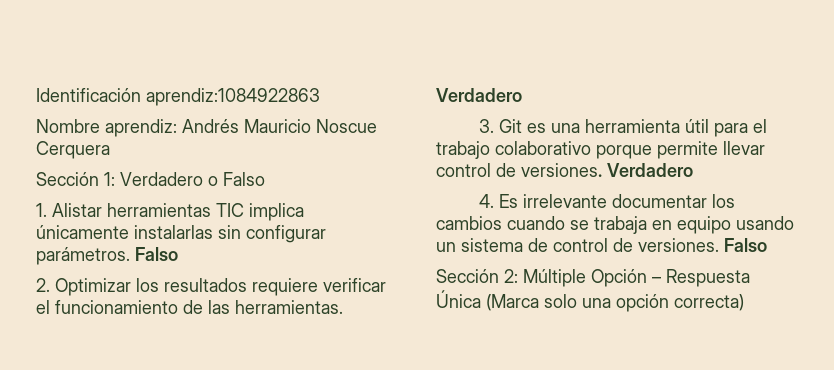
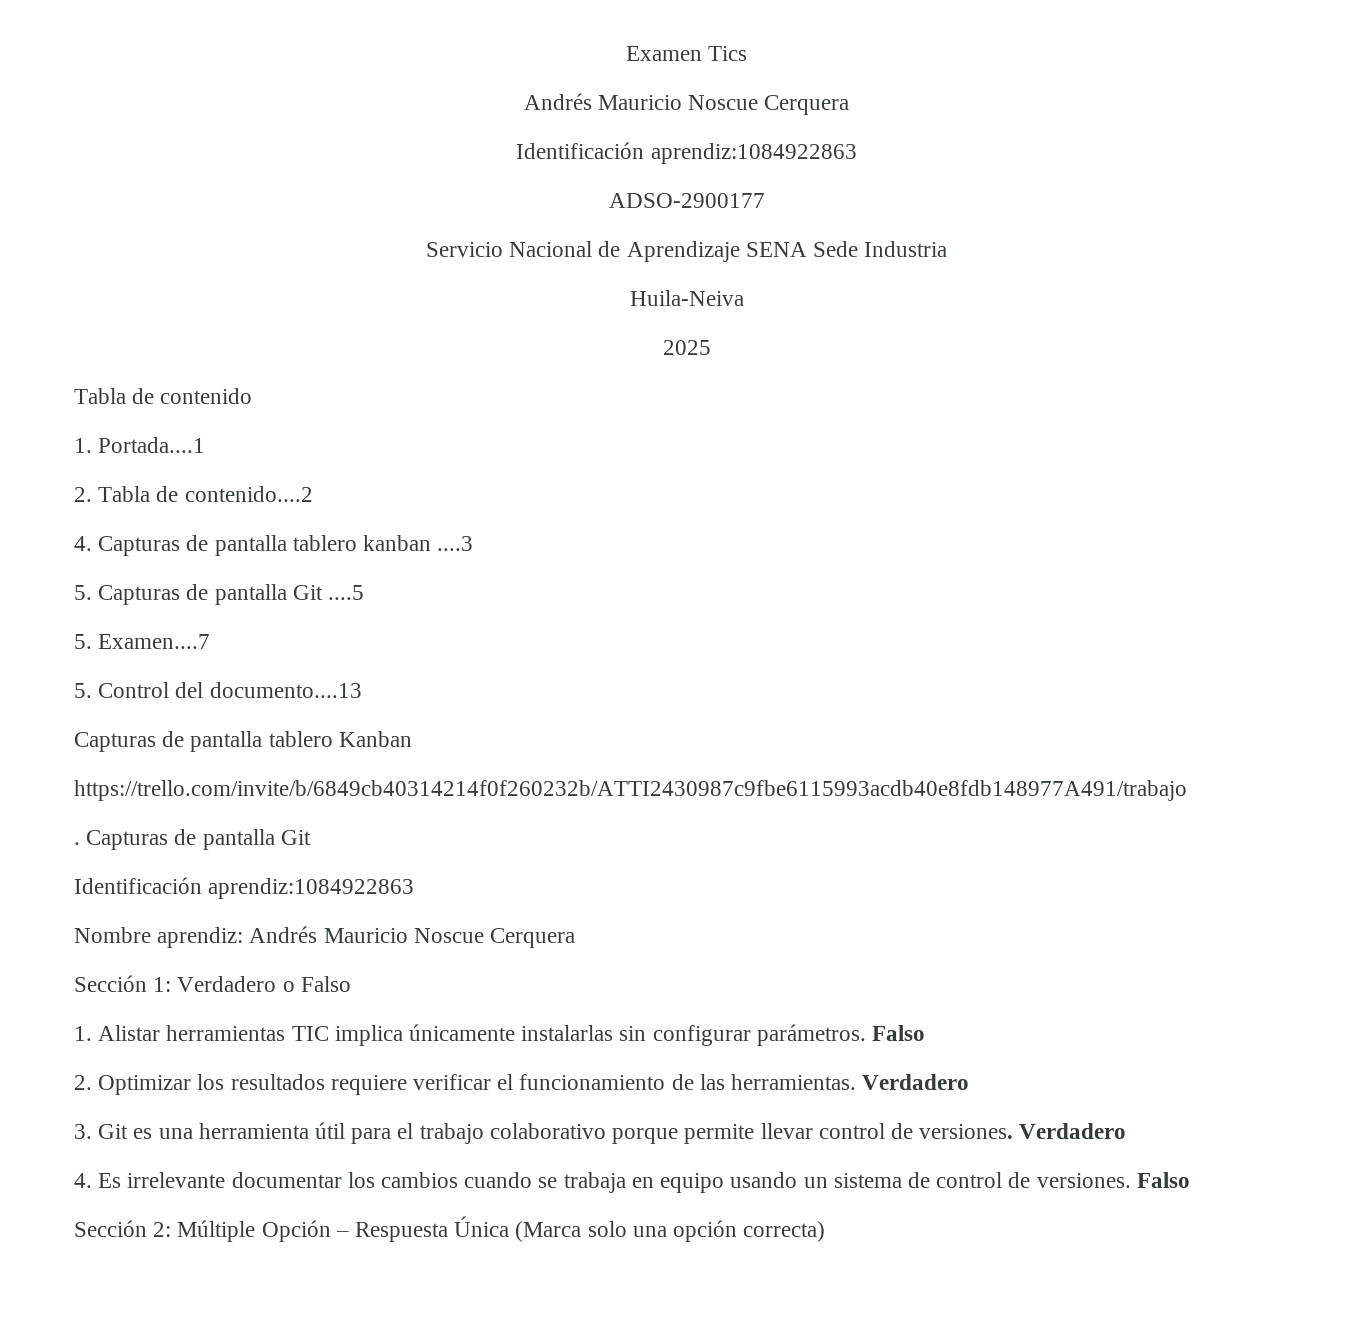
+ Examen Tics
+ Andrés Mauricio Noscue Cerquera
+ Identificación aprendiz:1084922863
+ ADSO-2900177
+ Servicio Nacional de Aprendizaje SENA Sede Industria
+ Huila-Neiva
+ 2025
+ Tabla de contenido
+ 1. Portada....1
+ 2. Tabla de contenido....2
+ 4. Capturas de pantalla tablero kanban ....3
+ 5. Capturas de pantalla Git ....5
+ 5. Examen....7
+ 5. Control del documento....13
+ Capturas de pantalla tablero Kanban
+ https://trello.com/invite/b/6849cb40314214f0f260232b/ATTI2430987c9fbe6115993acdb40e8fdb148977A491/trabajo
+ . Capturas de pantalla Git

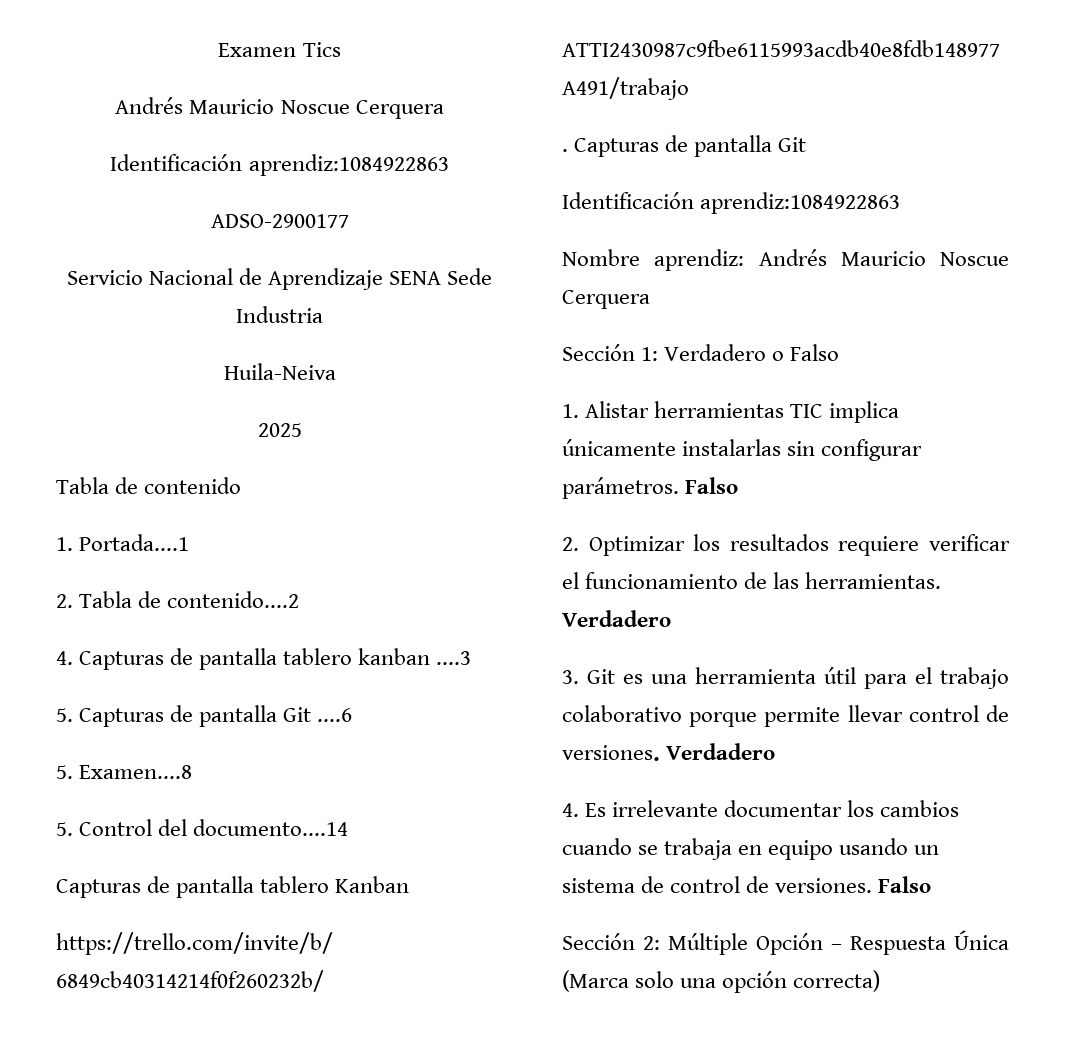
- 5. Capturas de pantalla Git ....5
- 5. Examen....7
+ 5. Capturas de pantalla Git ....6
+ 5. Examen....8
- 5. Control del documento....13
+ 5. Control del documento....14

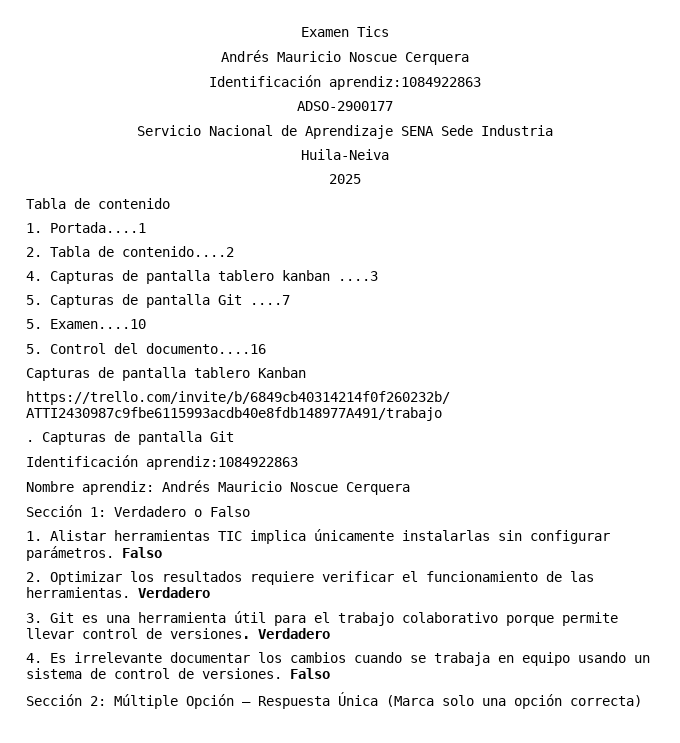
- 5. Capturas de pantalla Git ....6
- 5. Examen....8
+ 5. Capturas de pantalla Git ....7
+ 5. Examen....10
- 5. Control del documento....14
+ 5. Control del documento....16

